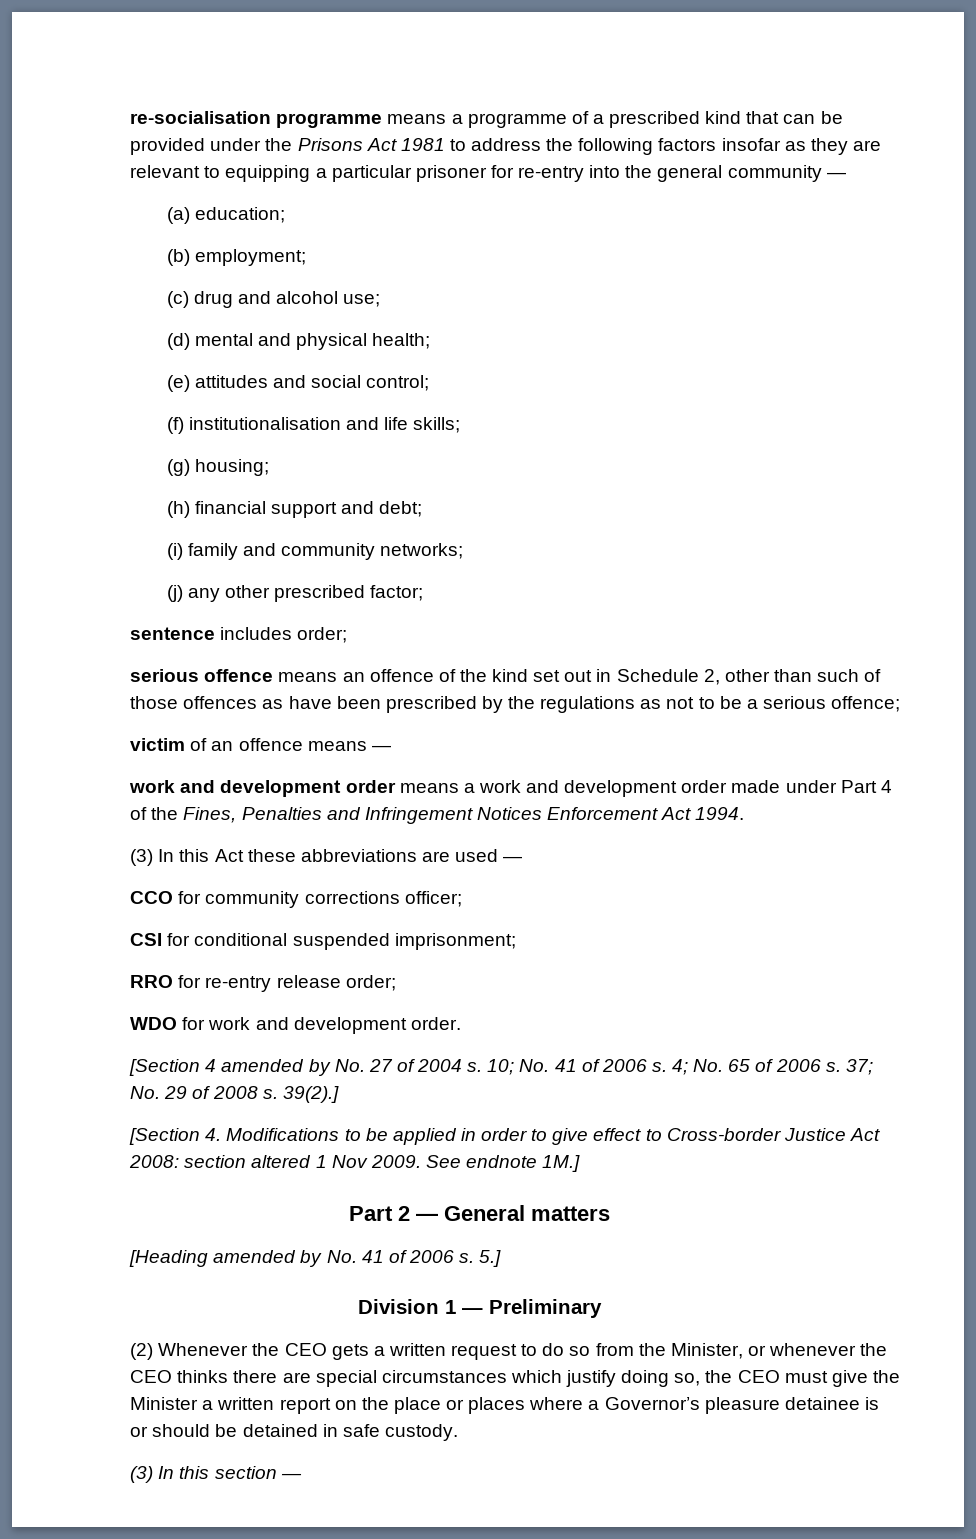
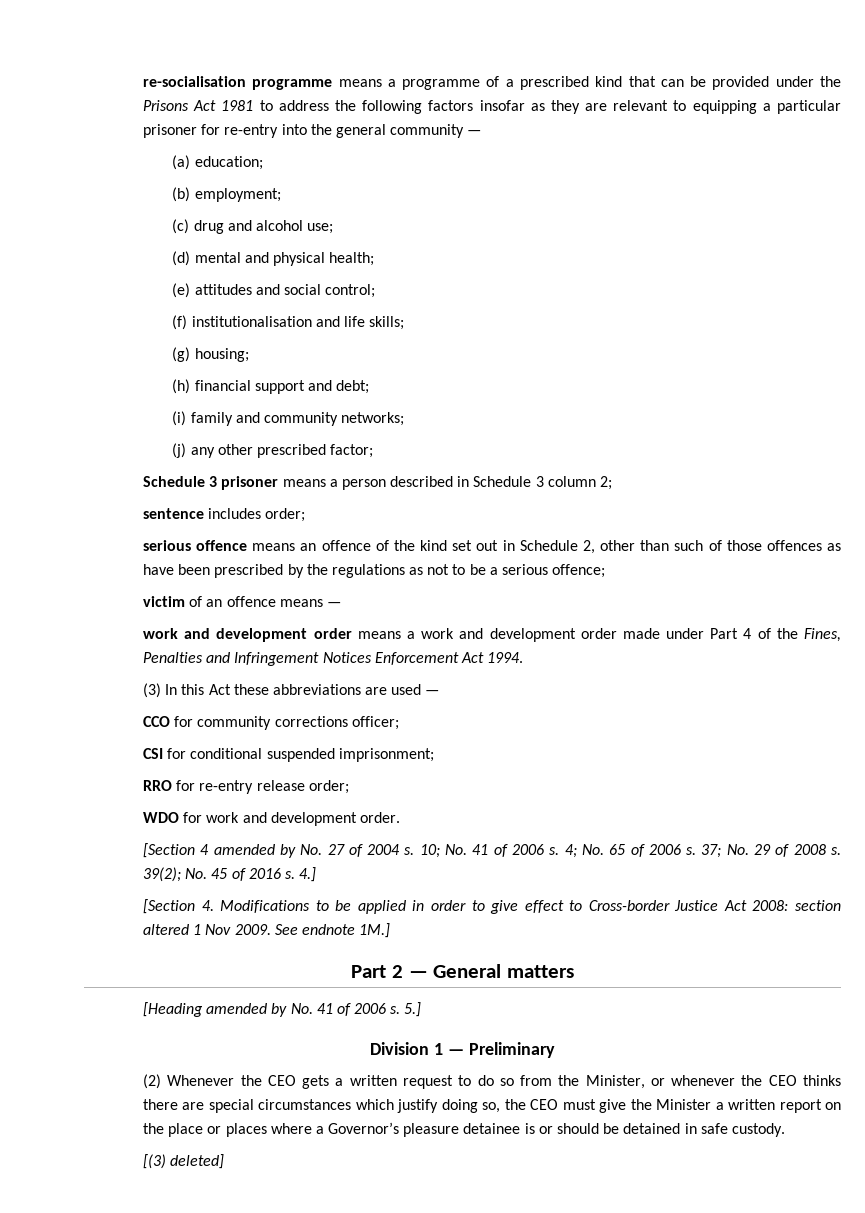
+ Schedule 3 prisoner means a person described in Schedule 3 column 2;
- 39(2).]
+ 39(2); No. 45 of 2016 s. 4.]
- (3) In this section —
+ [(3) deleted]

